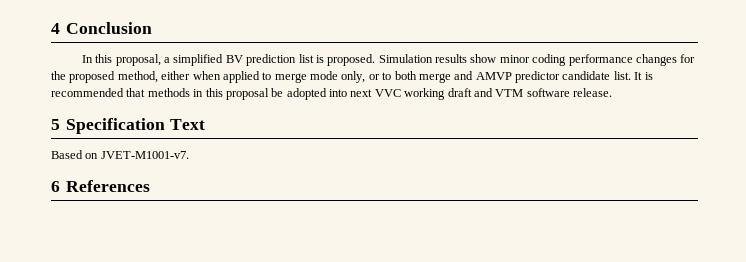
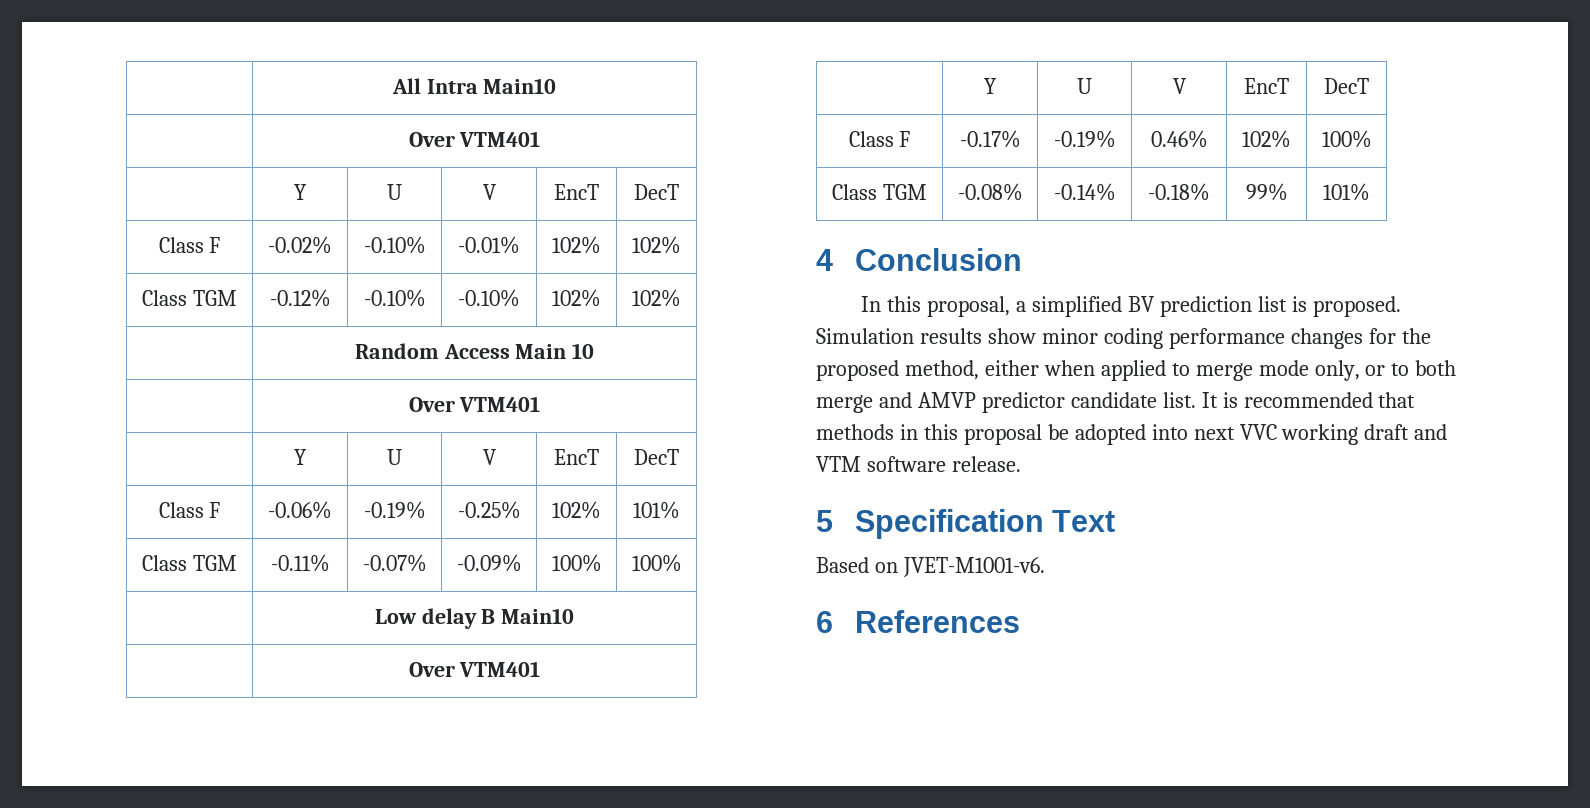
+ | All Intra Main10
+ | Over VTM401
+ | Y | U | V | EncT | DecT
+ Class F | -0.02% | -0.10% | -0.01% | 102% | 102%
+ Class TGM | -0.12% | -0.10% | -0.10% | 102% | 102%
+ | Random Access Main 10
+ | Over VTM401
+ | Y | U | V | EncT | DecT
+ Class F | -0.06% | -0.19% | -0.25% | 102% | 101%
+ Class TGM | -0.11% | -0.07% | -0.09% | 100% | 100%
+ | Low delay B Main10
+ | Over VTM401
+ | Y | U | V | EncT | DecT
+ Class F | -0.17% | -0.19% | 0.46% | 102% | 100%
+ Class TGM | -0.08% | -0.14% | -0.18% | 99% | 101%
- Based on JVET-M1001-v7.
+ Based on JVET-M1001-v6.

